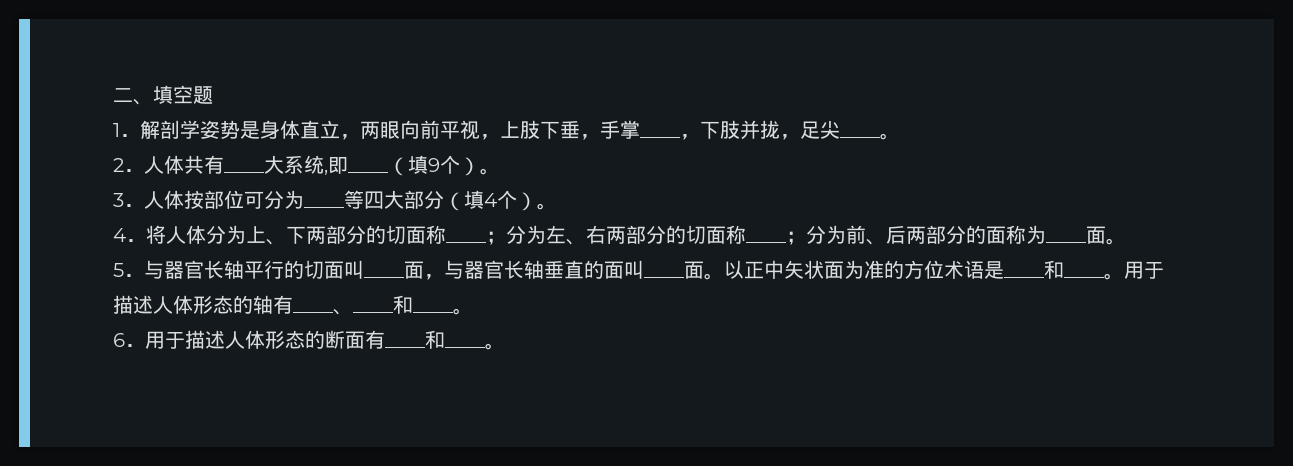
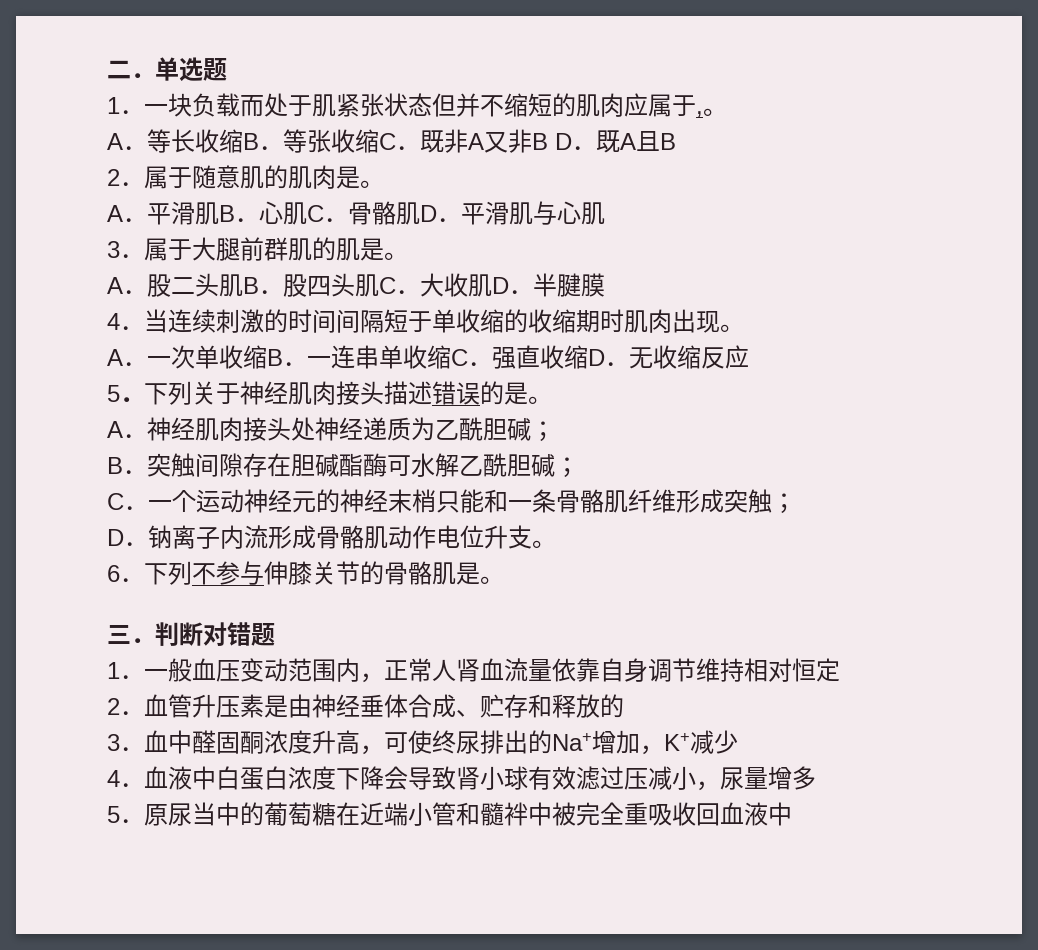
- 二、填空题
- 1．解剖学姿势是身体直立，两眼向前平视，上肢下垂，手掌____，下肢并拢，足尖____。
- 2．人体共有____大系统,即____（填9个）。
- 3．人体按部位可分为____等四大部分（填4个）。
- 4．将人体分为上、下两部分的切面称____；分为左、右两部分的切面称____；分为前、后两部分的面称为____面。
- 5．与器官长轴平行的切面叫____面，与器官长轴垂直的面叫____面。以正中矢状面为准的方位术语是____和____。用于描述人体形态的轴有____、____和____。
- 6．用于描述人体形态的断面有____和____。
+ 二．单选题
+ 1．一块负载而处于肌紧张状态但并不缩短的肌肉应属于,。
+ A．等长收缩B．等张收缩C．既非A又非B D．既A且B
+ 2．属于随意肌的肌肉是。
+ A．平滑肌B．心肌C．骨骼肌D．平滑肌与心肌
+ 3．属于大腿前群肌的肌是。
+ A．股二头肌B．股四头肌C．大收肌D．半腱膜
+ 4．当连续刺激的时间间隔短于单收缩的收缩期时肌肉出现。
+ A．一次单收缩B．一连串单收缩C．强直收缩D．无收缩反应
+ 5．下列关于神经肌肉接头描述错误的是。
+ A．神经肌肉接头处神经递质为乙酰胆碱；
+ B．突触间隙存在胆碱酯酶可水解乙酰胆碱；
+ C．一个运动神经元的神经末梢只能和一条骨骼肌纤维形成突触；
+ D．钠离子内流形成骨骼肌动作电位升支。
+ 6．下列不参与伸膝关节的骨骼肌是。
+ 三．判断对错题
+ 1．一般血压变动范围内，正常人肾血流量依靠自身调节维持相对恒定
+ 2．血管升压素是由神经垂体合成、贮存和释放的
+ 3．血中醛固酮浓度升高，可使终尿排出的Na+增加，K+减少
+ 4．血液中白蛋白浓度下降会导致肾小球有效滤过压减小，尿量增多
+ 5．原尿当中的葡萄糖在近端小管和髓袢中被完全重吸收回血液中

